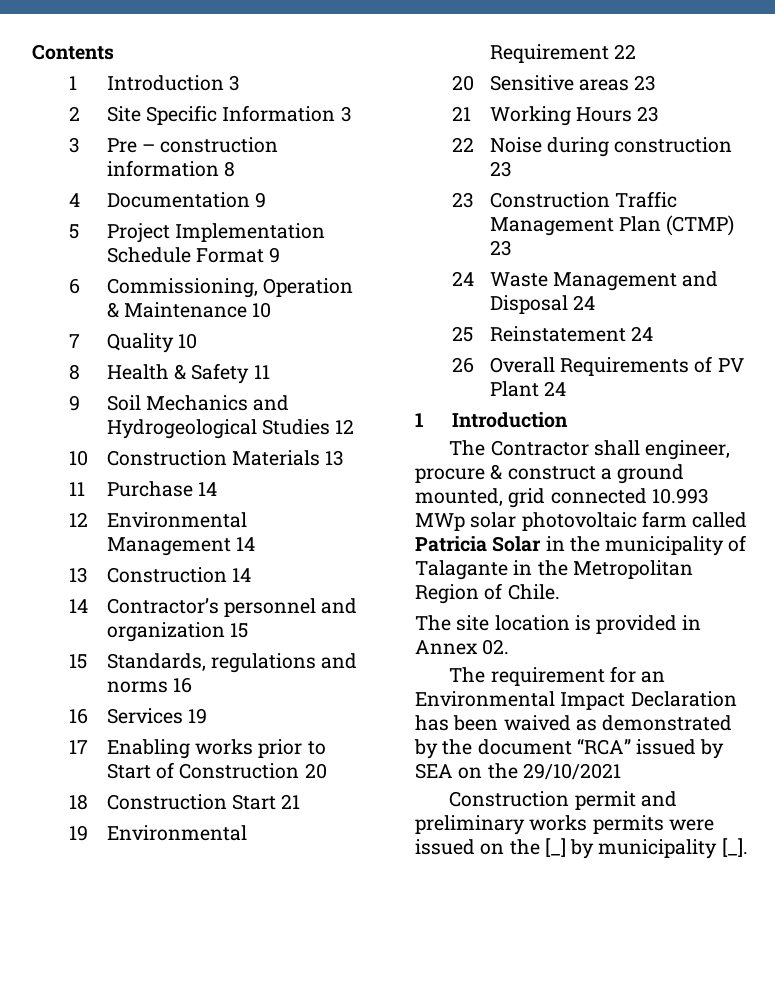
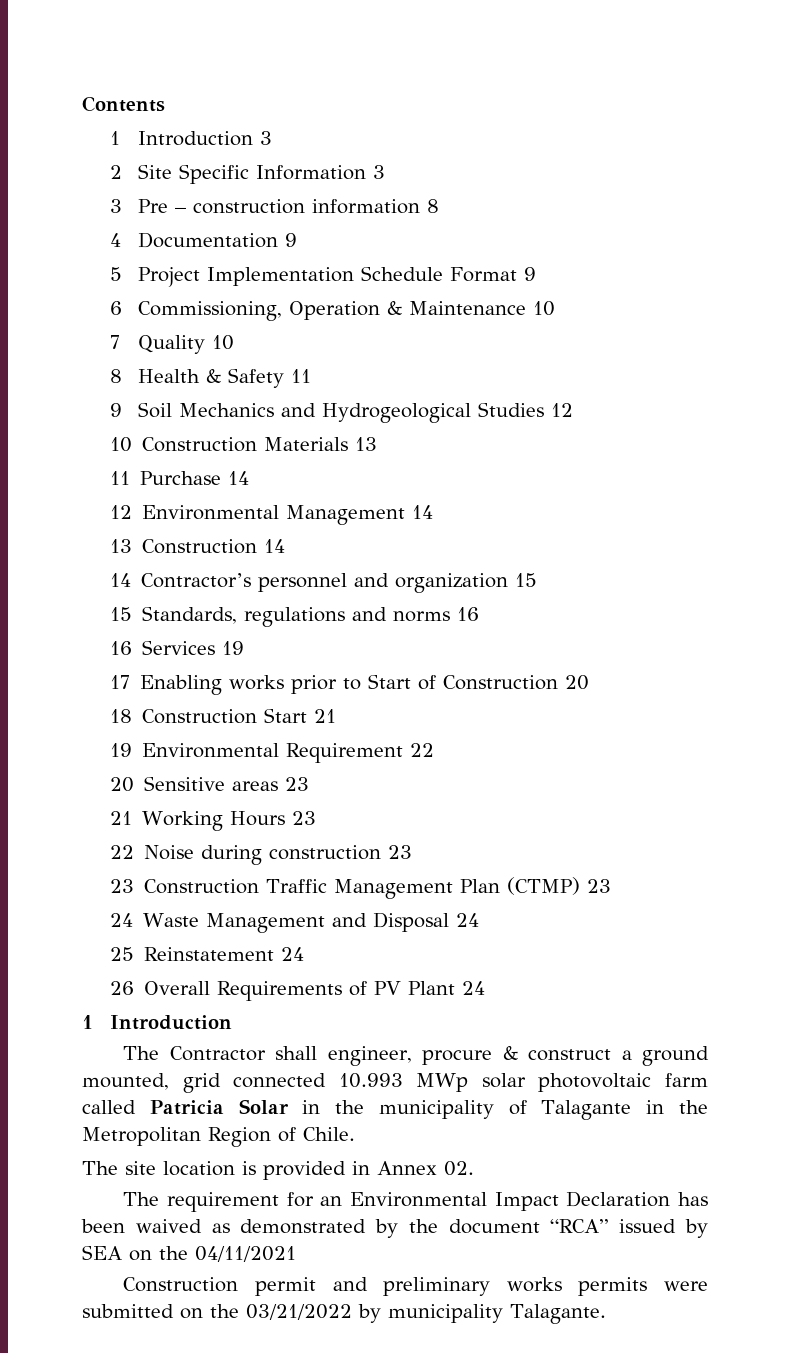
- The requirement for an Environmental Impact Declaration has been waived as demonstrated by the document “RCA” issued by SEA on the 29/10/2021
+ The requirement for an Environmental Impact Declaration has been waived as demonstrated by the document “RCA” issued by SEA on the 04/11/2021
- Construction permit and preliminary works permits were issued on the [_] by municipality [_].
+ Construction permit and preliminary works permits were submitted on the 03/21/2022 by municipality Talagante.

